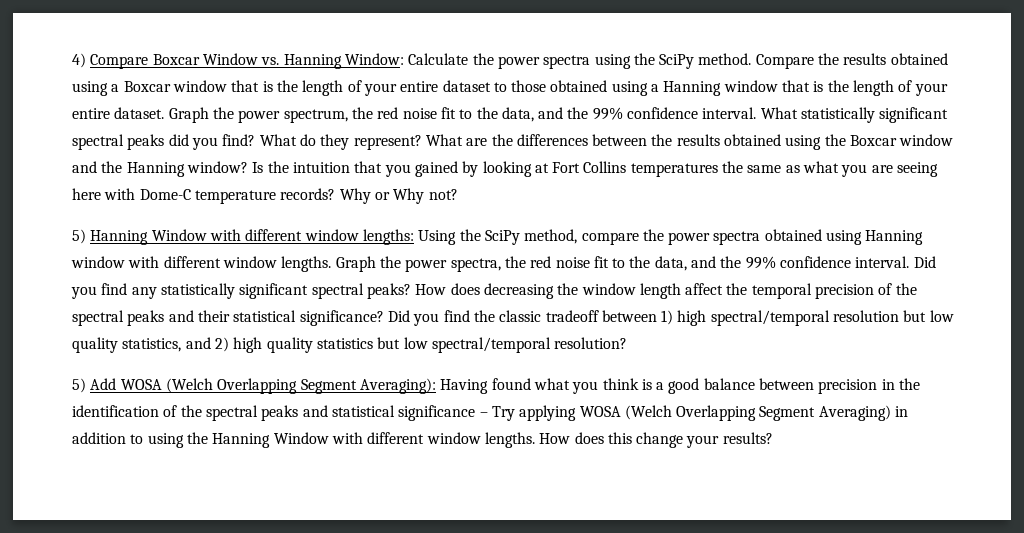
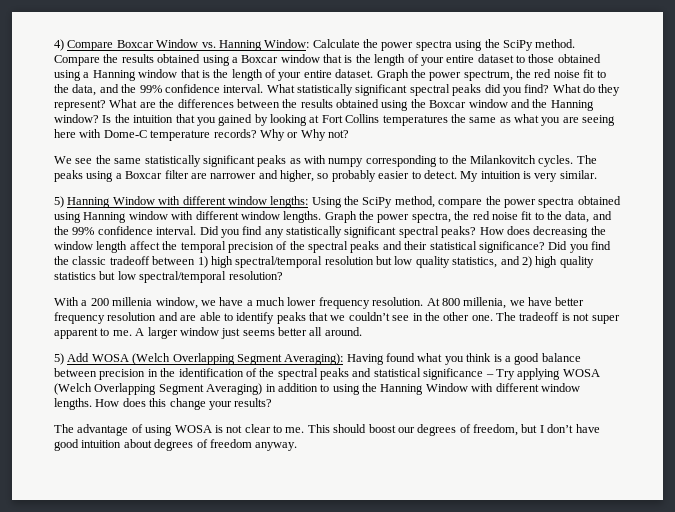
+ We see the same statistically significant peaks as with numpy corresponding to the Milankovitch cycles. The peaks using a Boxcar filter are narrower and higher, so probably easier to detect. My intuition is very similar.
+ With a 200 millenia window, we have a much lower frequency resolution. At 800 millenia, we have better frequency resolution and are able to identify peaks that we couldn’t see in the other one. The tradeoff is not super apparent to me. A larger window just seems better all around.
+ The advantage of using WOSA is not clear to me. This should boost our degrees of freedom, but I don’t have good intuition about degrees of freedom anyway.

